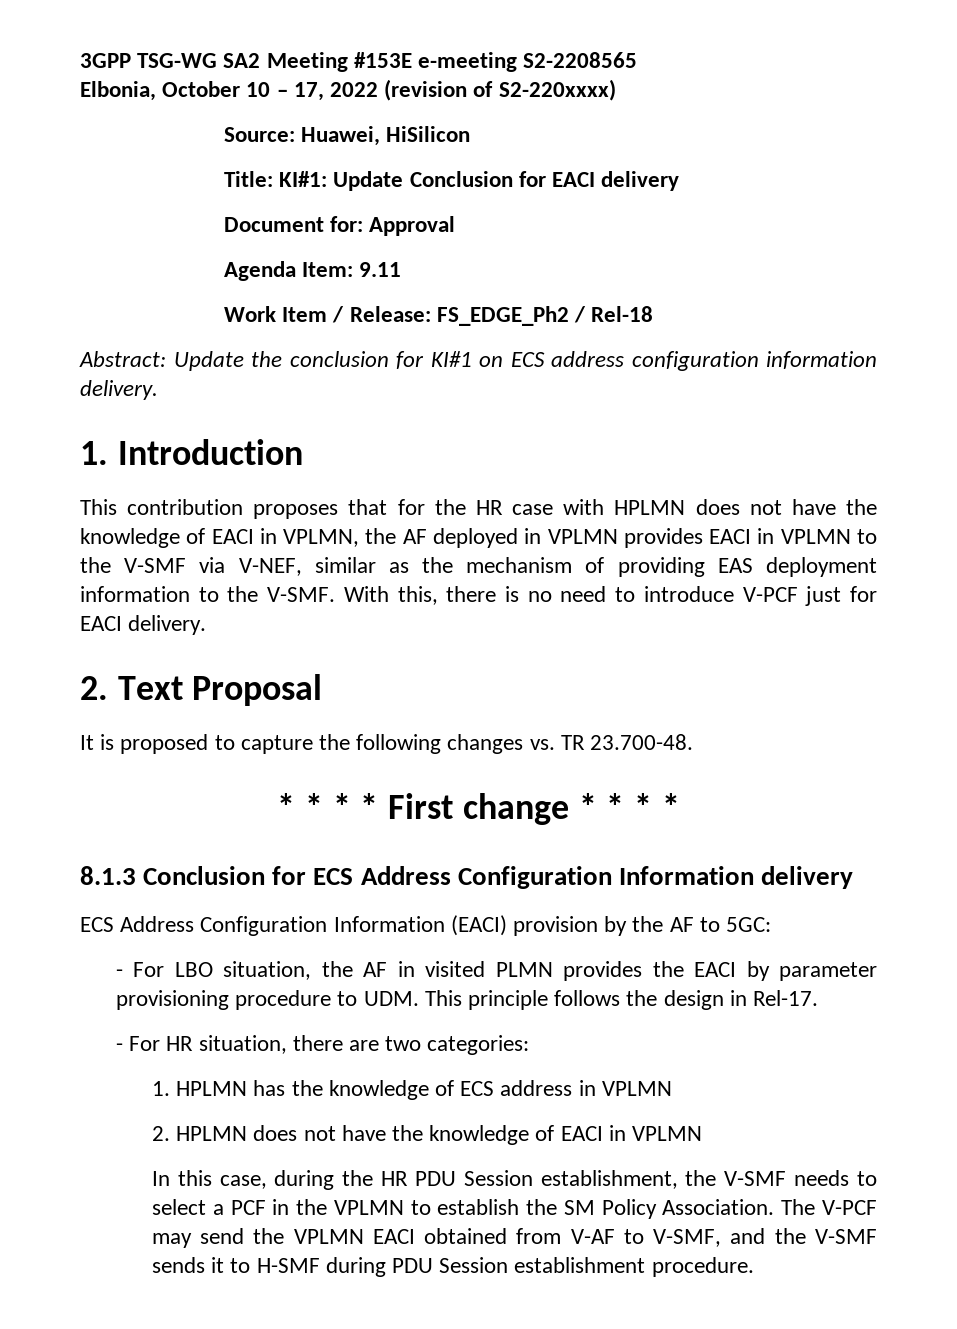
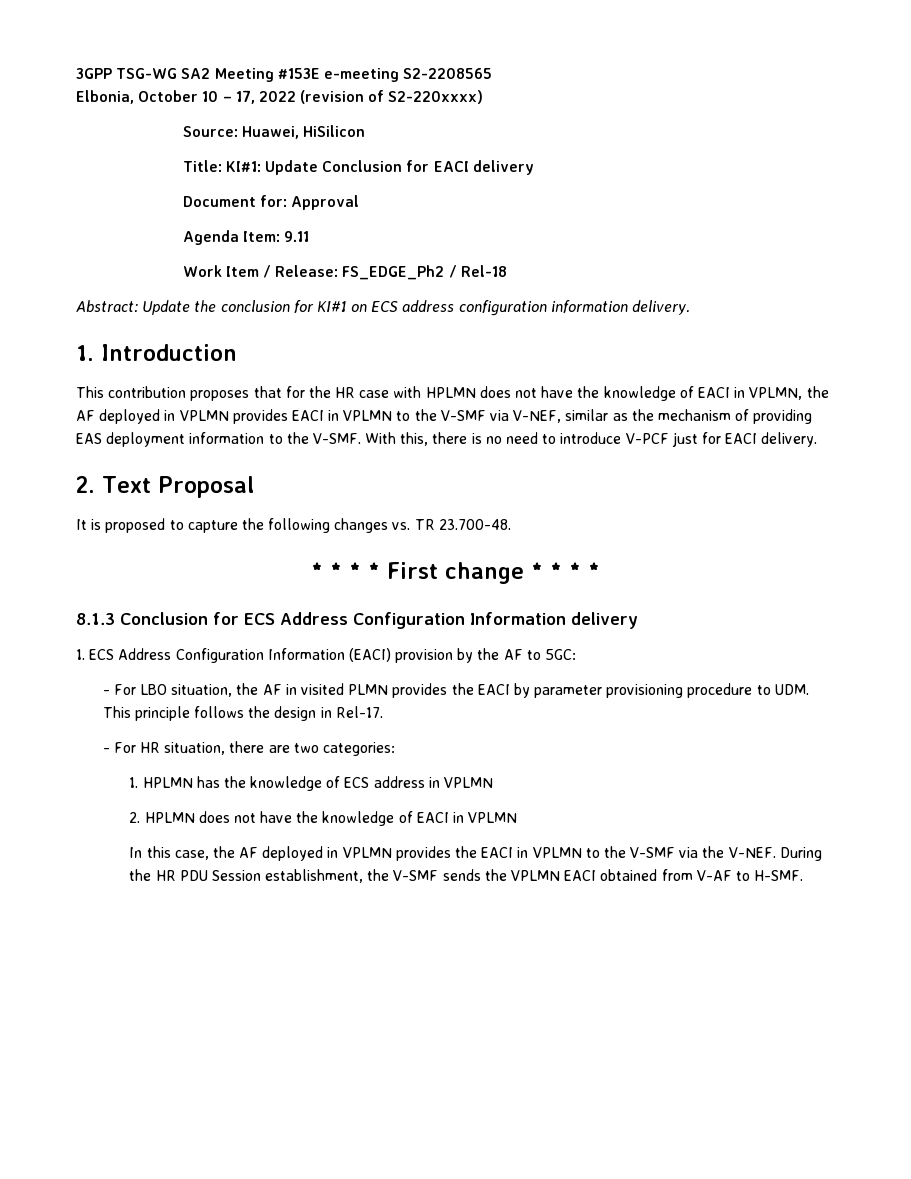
- ECS Address Configuration Information (EACI) provision by the AF to 5GC:
+ 1. ECS Address Configuration Information (EACI) provision by the AF to 5GC:
- In this case, during the HR PDU Session establishment, the V-SMF needs to select a PCF in the VPLMN to establish the SM Policy Association. The V-PCF may send the VPLMN EACI obtained from V-AF to V-SMF, and the V-SMF sends it to H-SMF during PDU Session establishment procedure.
+ In this case, the AF deployed in VPLMN provides the EACI in VPLMN to the V-SMF via the V-NEF. During the HR PDU Session establishment, the V-SMF sends the VPLMN EACI obtained from V-AF to H-SMF.

